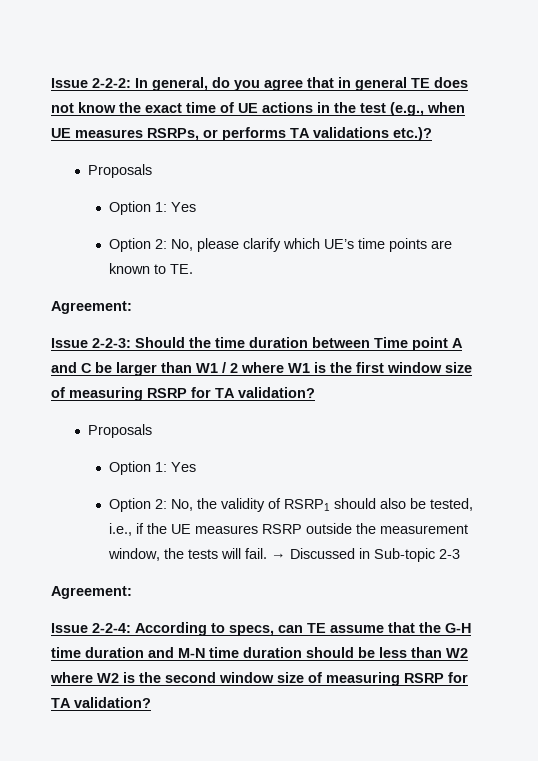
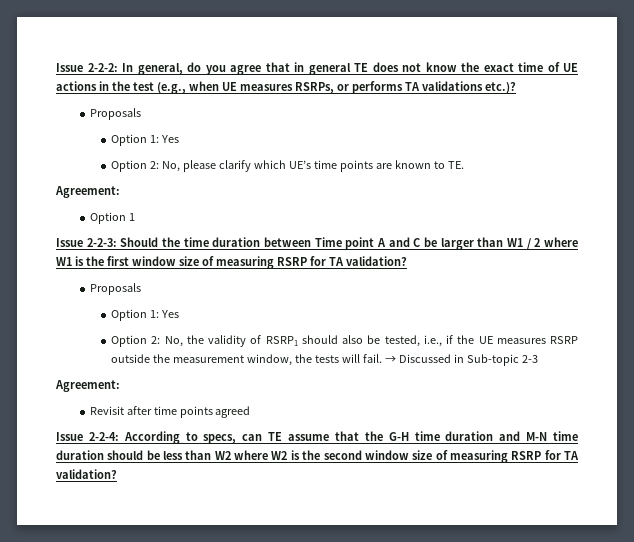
+ Option 1
+ Revisit after time points agreed

